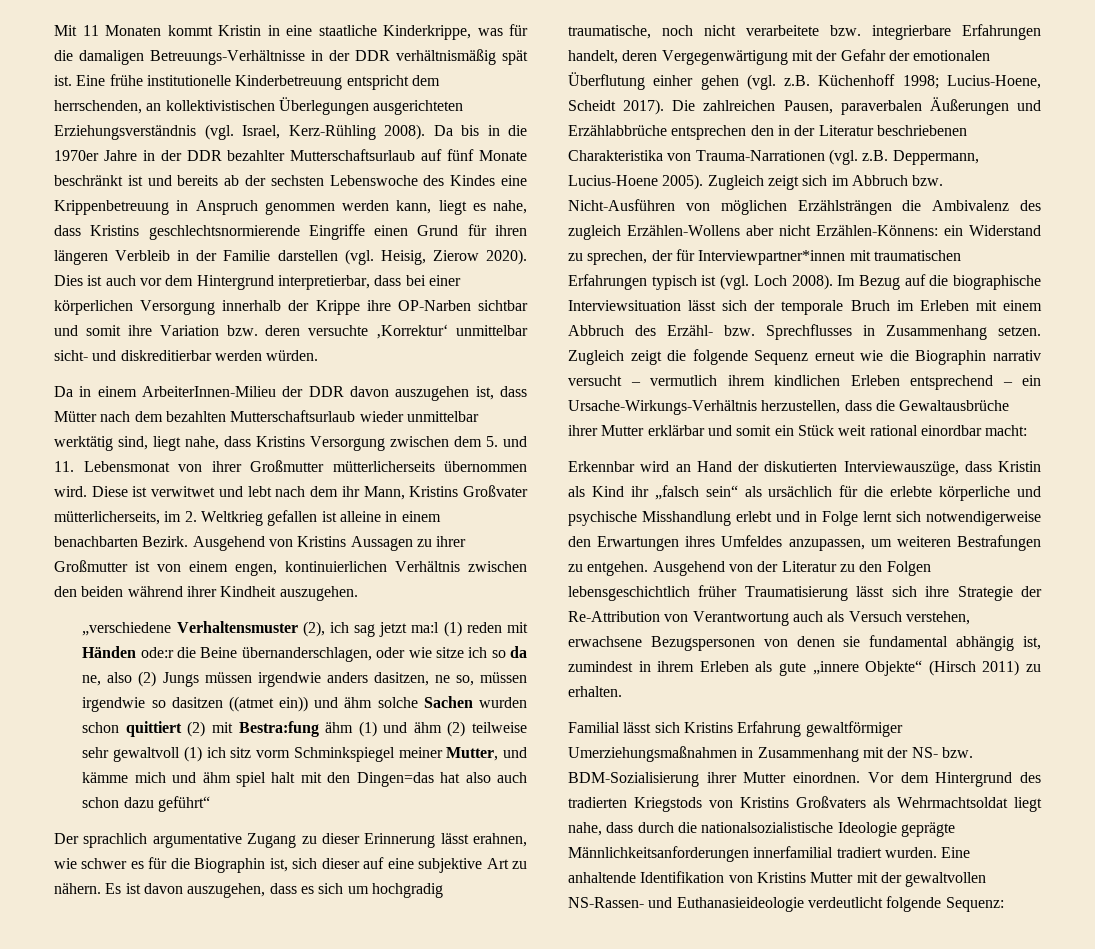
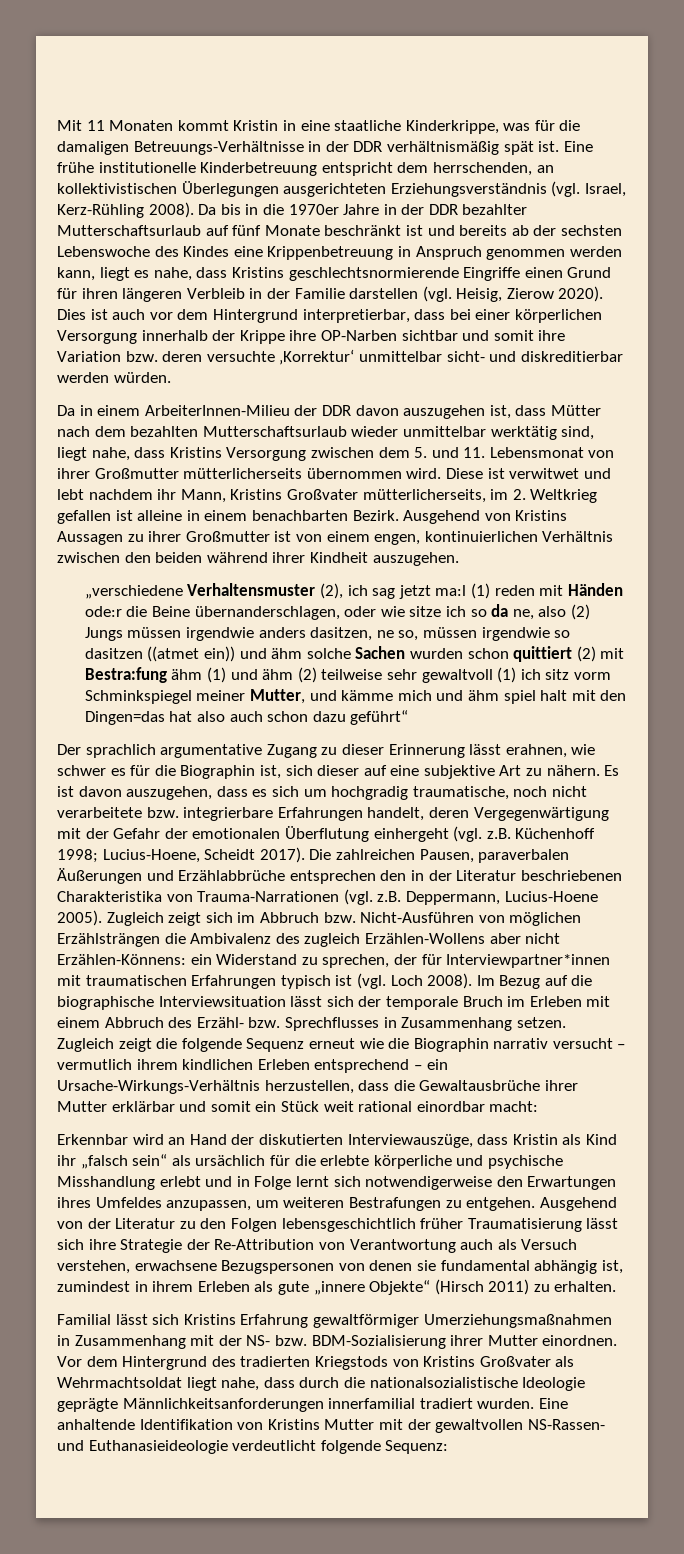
- Diese ist verwitwet und lebt nach dem ihr Mann, Kristins Großvater mütterlicherseits, im 2. Weltkrieg gefallen ist alleine in einem benachbarten Bezirk.
+ Diese ist verwitwet und lebt nachdem ihr Mann, Kristins Großvater mütterlicherseits, im 2. Weltkrieg gefallen ist alleine in einem benachbarten Bezirk.
- Es ist davon auszugehen, dass es sich um hochgradig traumatische, noch nicht verarbeitete bzw. integrierbare Erfahrungen handelt, deren Vergegenwärtigung mit der Gefahr der emotionalen Überflutung einher gehen (vgl. z.B. Küchenhoff 1998; Lucius-Hoene, Scheidt 2017).
+ Es ist davon auszugehen, dass es sich um hochgradig traumatische, noch nicht verarbeitete bzw. integrierbare Erfahrungen handelt, deren Vergegenwärtigung mit der Gefahr der emotionalen Überflutung einhergeht (vgl. z.B. Küchenhoff 1998; Lucius-Hoene, Scheidt 2017).
- Vor dem Hintergrund des tradierten Kriegstods von Kristins Großvaters als Wehrmachtsoldat liegt nahe, dass durch die nationalsozialistische Ideologie geprägte Männlichkeitsanforderungen innerfamilial tradiert wurden.
+ Vor dem Hintergrund des tradierten Kriegstods von Kristins Großvater als Wehrmachtsoldat liegt nahe, dass durch die nationalsozialistische Ideologie geprägte Männlichkeitsanforderungen innerfamilial tradiert wurden.

